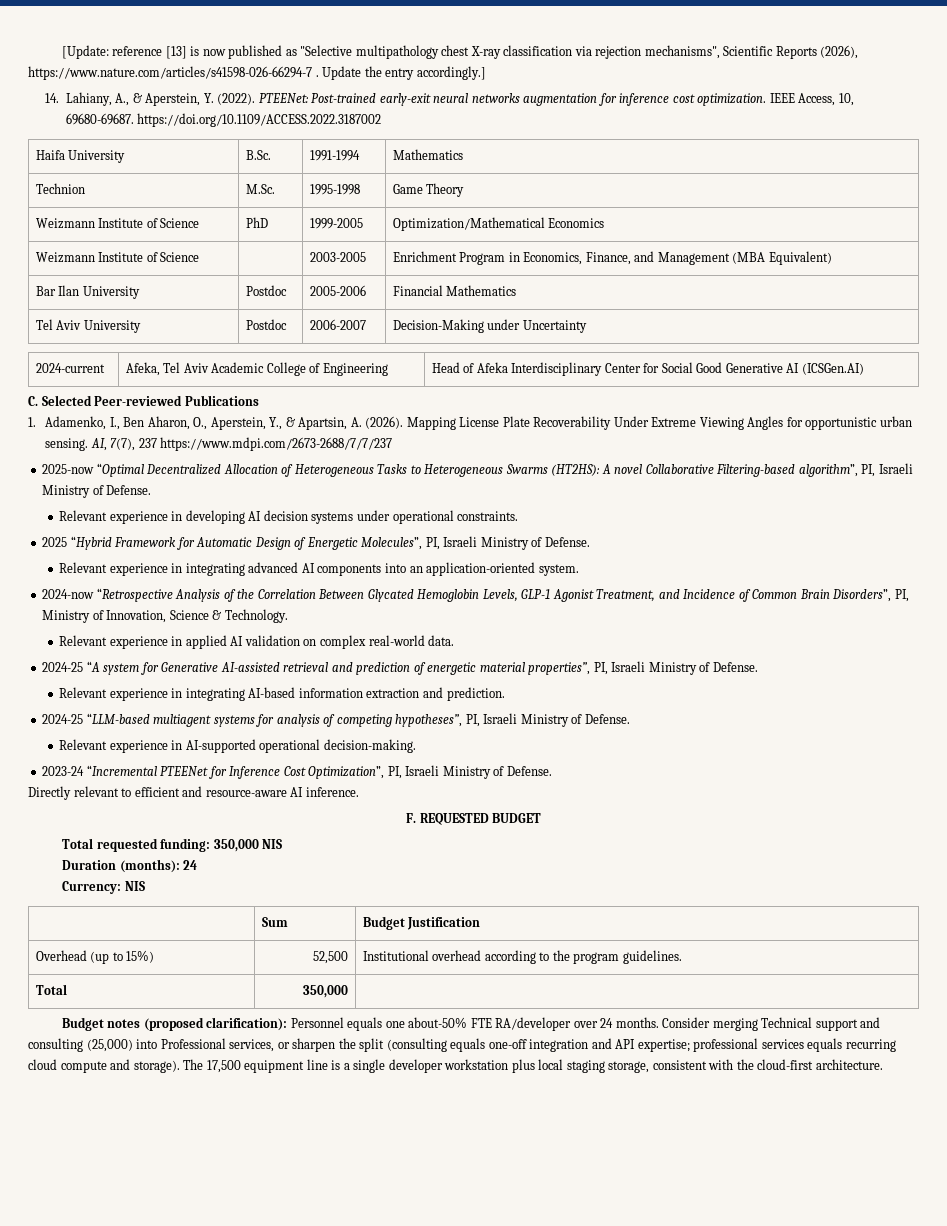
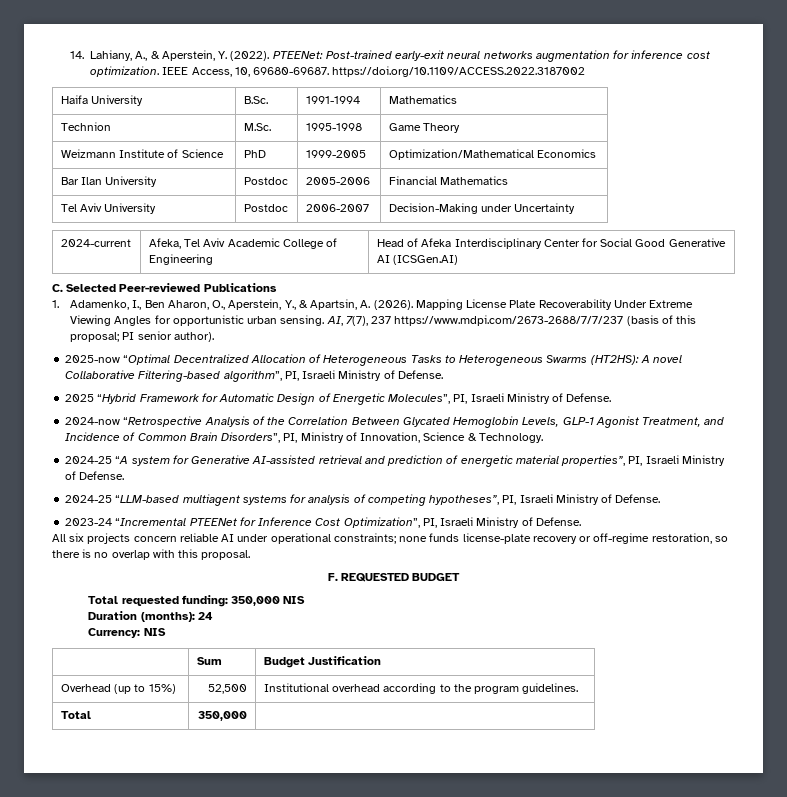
- [Update: reference [13] is now published as "Selective multipathology chest X-ray classification via rejection mechanisms", Scientific Reports (2026), https://www.nature.com/articles/s41598-026-66294-7 . Update the entry accordingly.]
- Weizmann Institute of Science | | 2003-2005 | Enrichment Program in Economics, Finance, and Management (MBA Equivalent)
- AI, 7(7), 237 https://www.mdpi.com/2673-2688/7/7/237
+ AI, 7(7), 237 https://www.mdpi.com/2673-2688/7/7/237 (basis of this proposal; PI senior author).
- Relevant experience in developing AI decision systems under operational constraints.
- Relevant experience in integrating advanced AI components into an application-oriented system.
- Relevant experience in applied AI validation on complex real-world data.
- Relevant experience in integrating AI-based information extraction and prediction.
- Relevant experience in AI-supported operational decision-making.
- Directly relevant to efficient and resource-aware AI inference.
+ All six projects concern reliable AI under operational constraints; none funds license-plate recovery or off-regime restoration, so there is no overlap with this proposal.
- Budget notes (proposed clarification): Personnel equals one about-50% FTE RA/developer over 24 months. Consider merging Technical support and consulting (25,000) into Professional services, or sharpen the split (consulting equals one-off integration and API expertise; professional services equals recurring cloud compute and storage). The 17,500 equipment line is a single developer workstation plus local staging storage, consistent with the cloud-first architecture.

